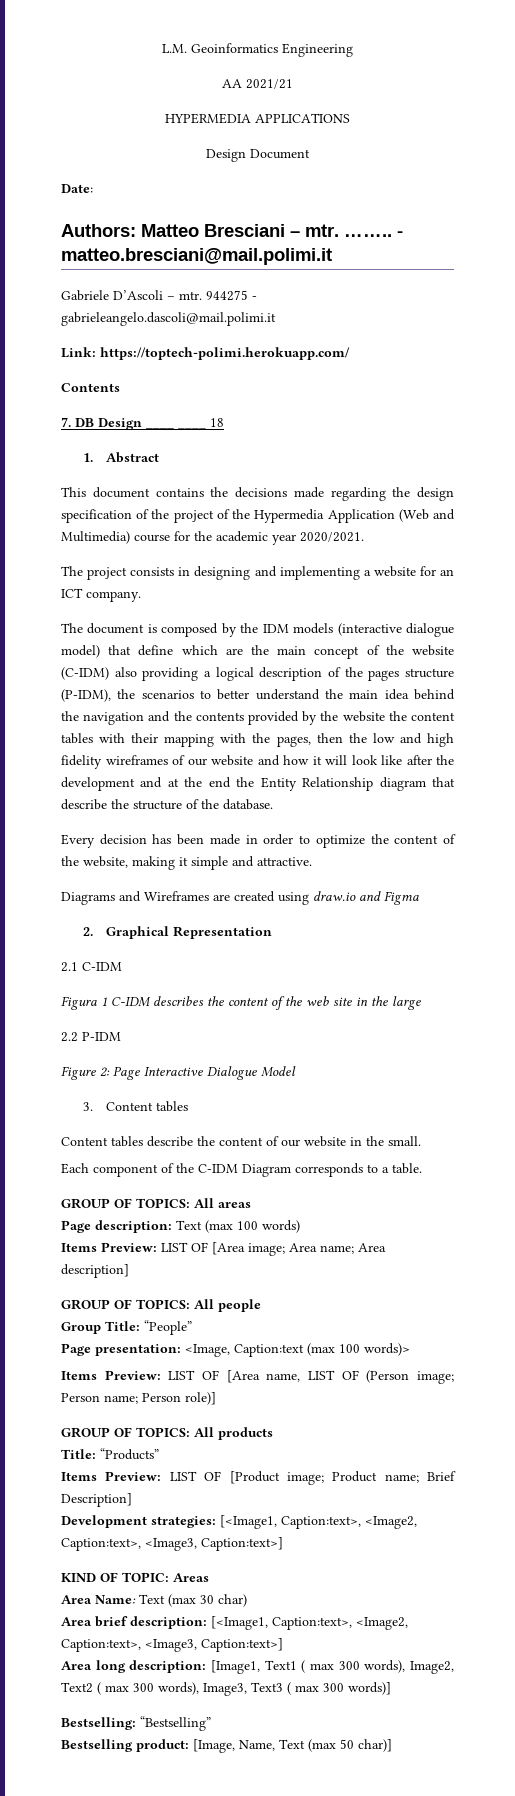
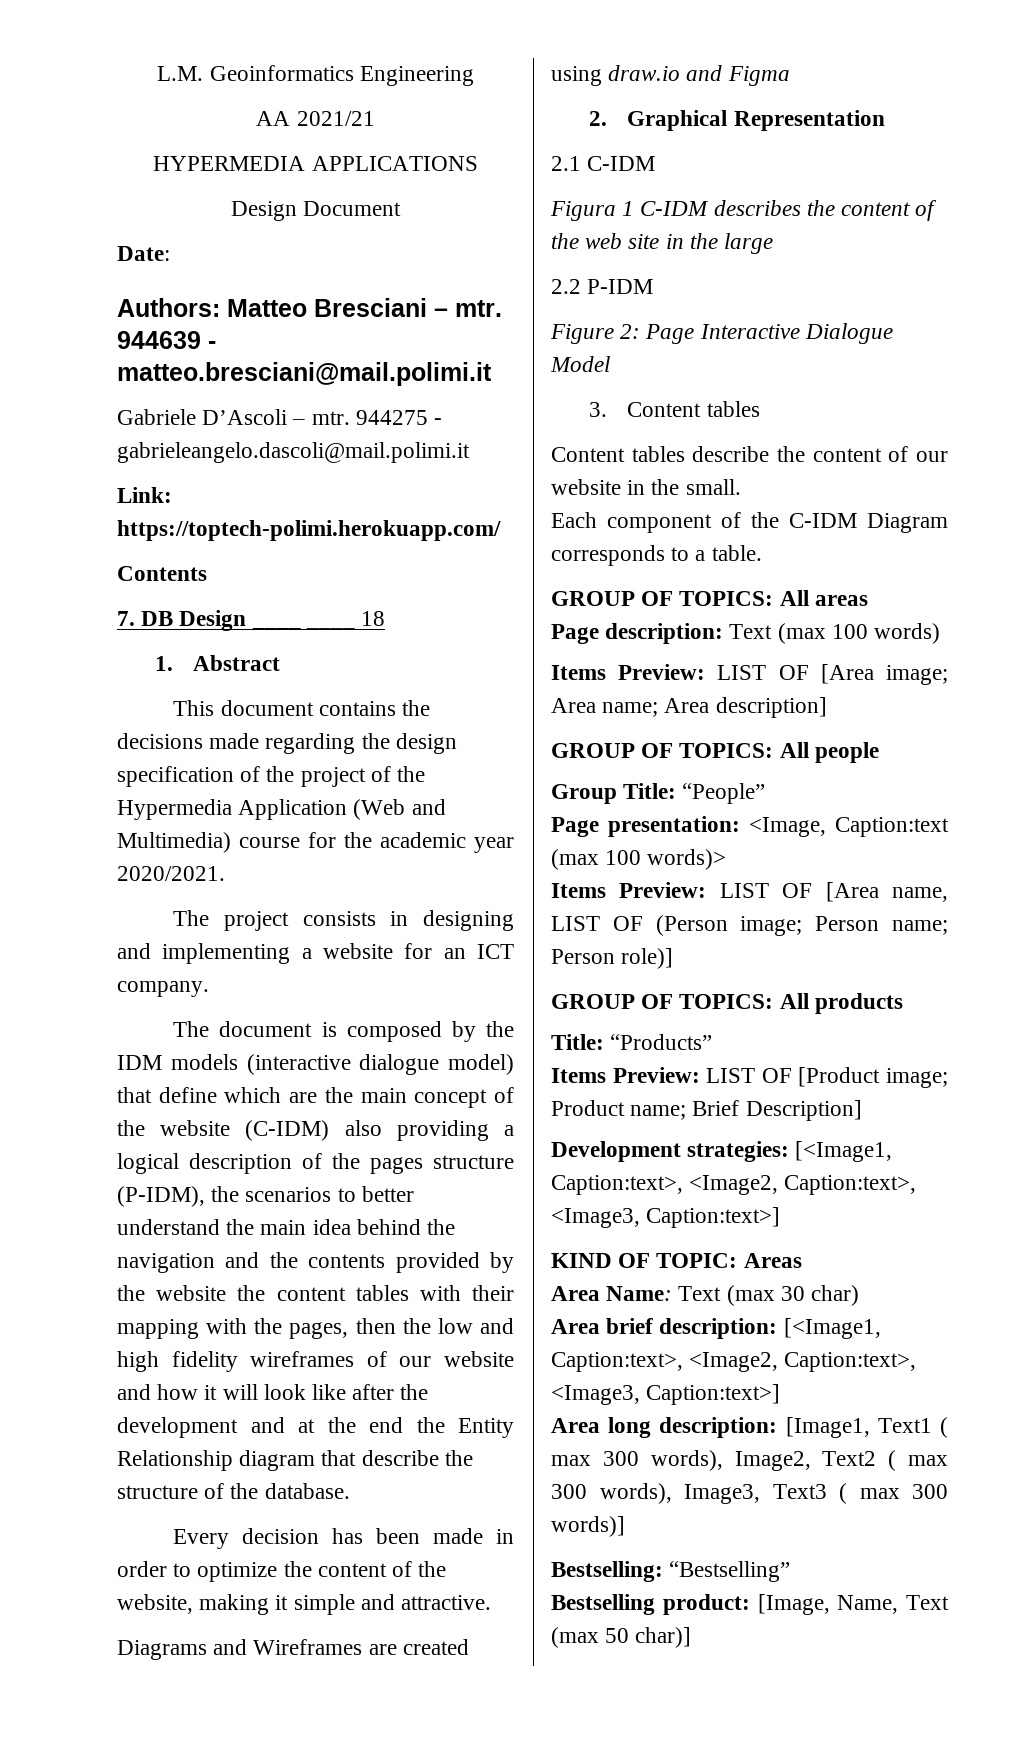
- …….. - matteo.bresciani@mail.polimi.it
+ 944639 - matteo.bresciani@mail.polimi.it

